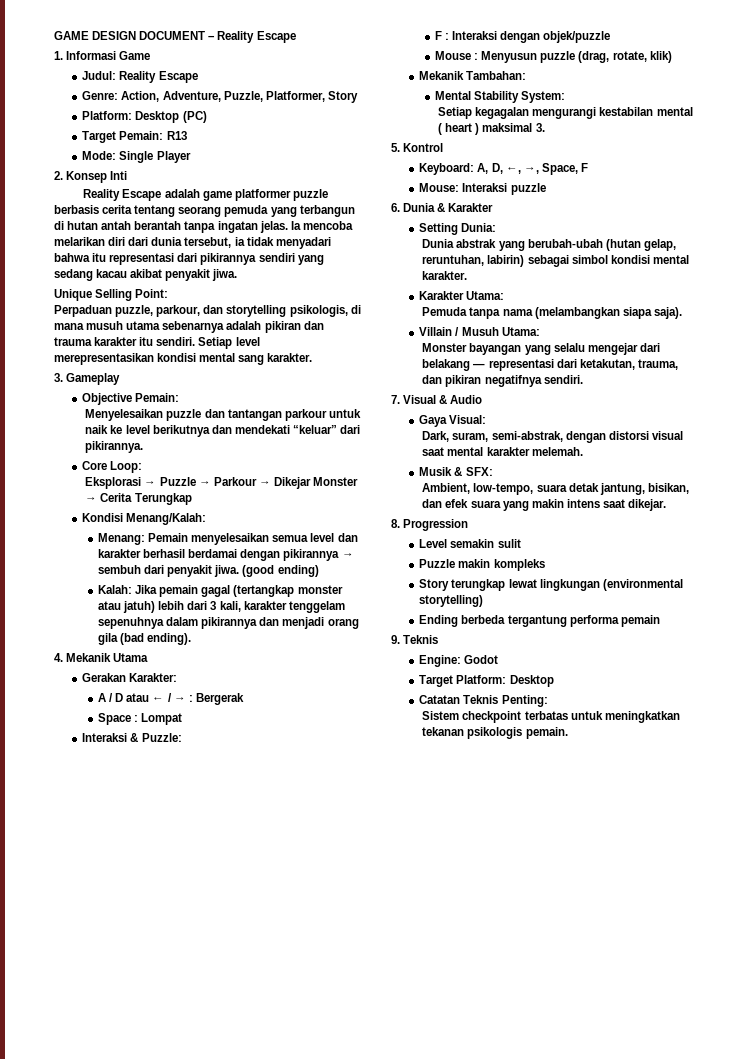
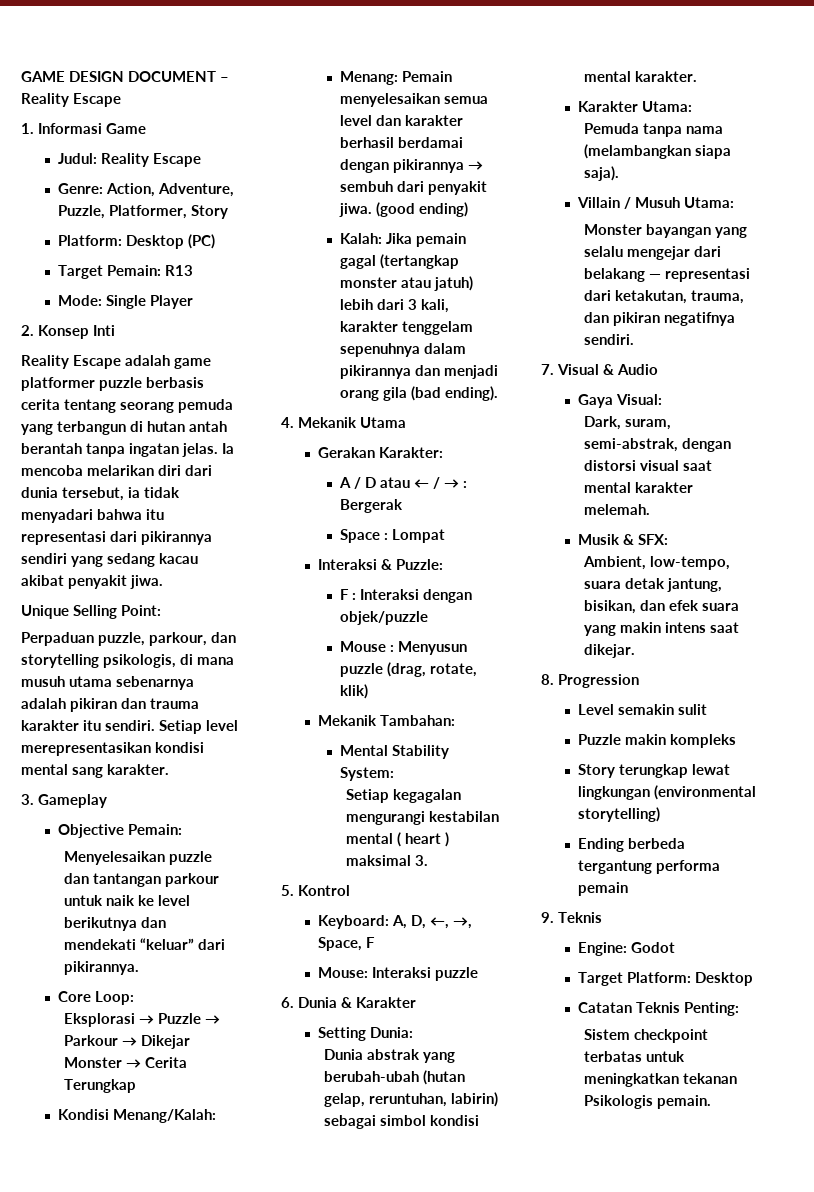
- Sistem checkpoint terbatas untuk meningkatkan tekanan psikologis pemain.
+ Sistem checkpoint terbatas untuk meningkatkan tekanan Psikologis pemain.

